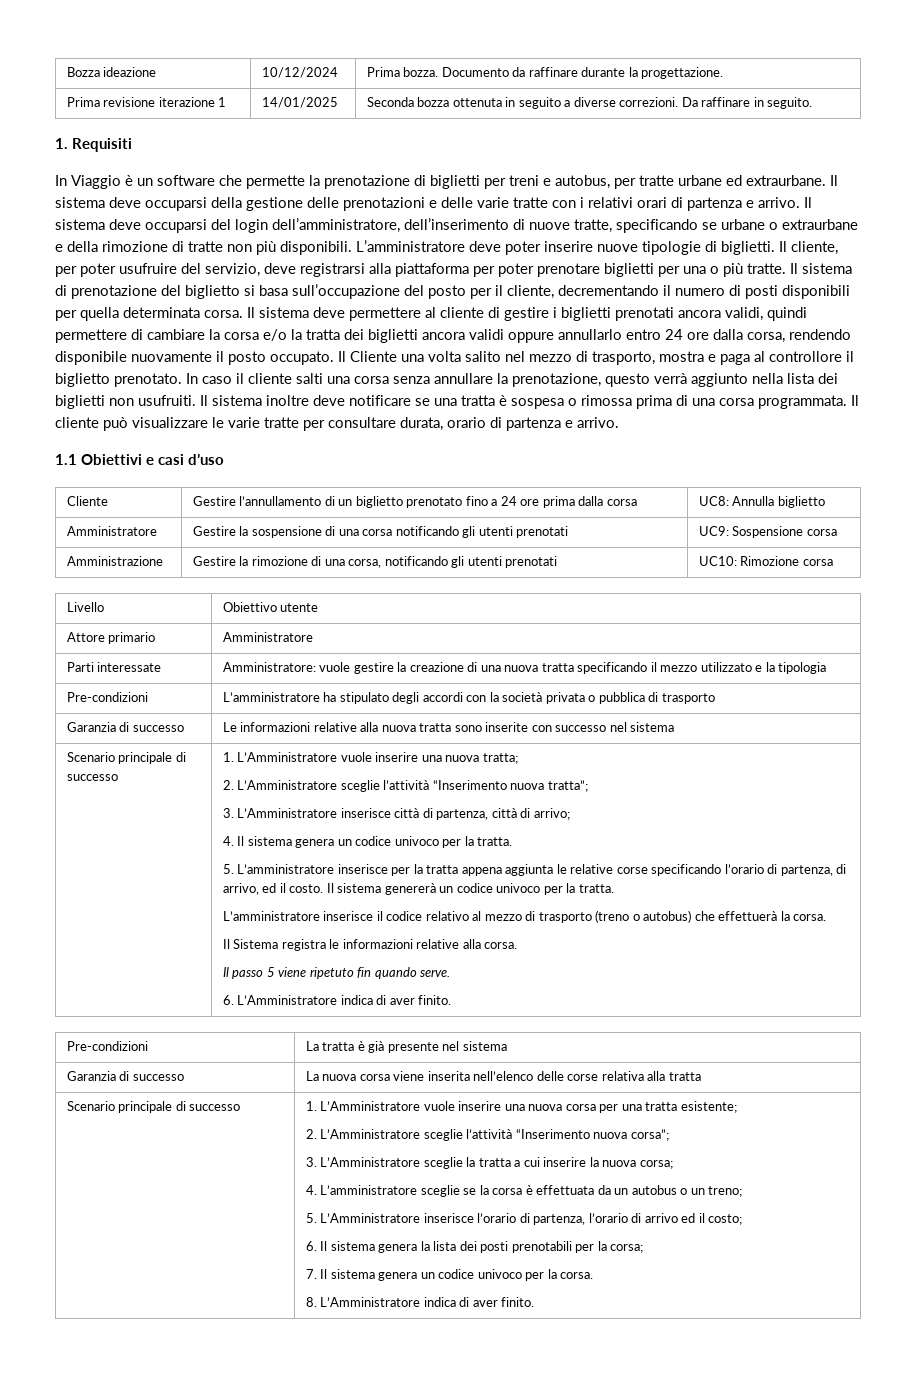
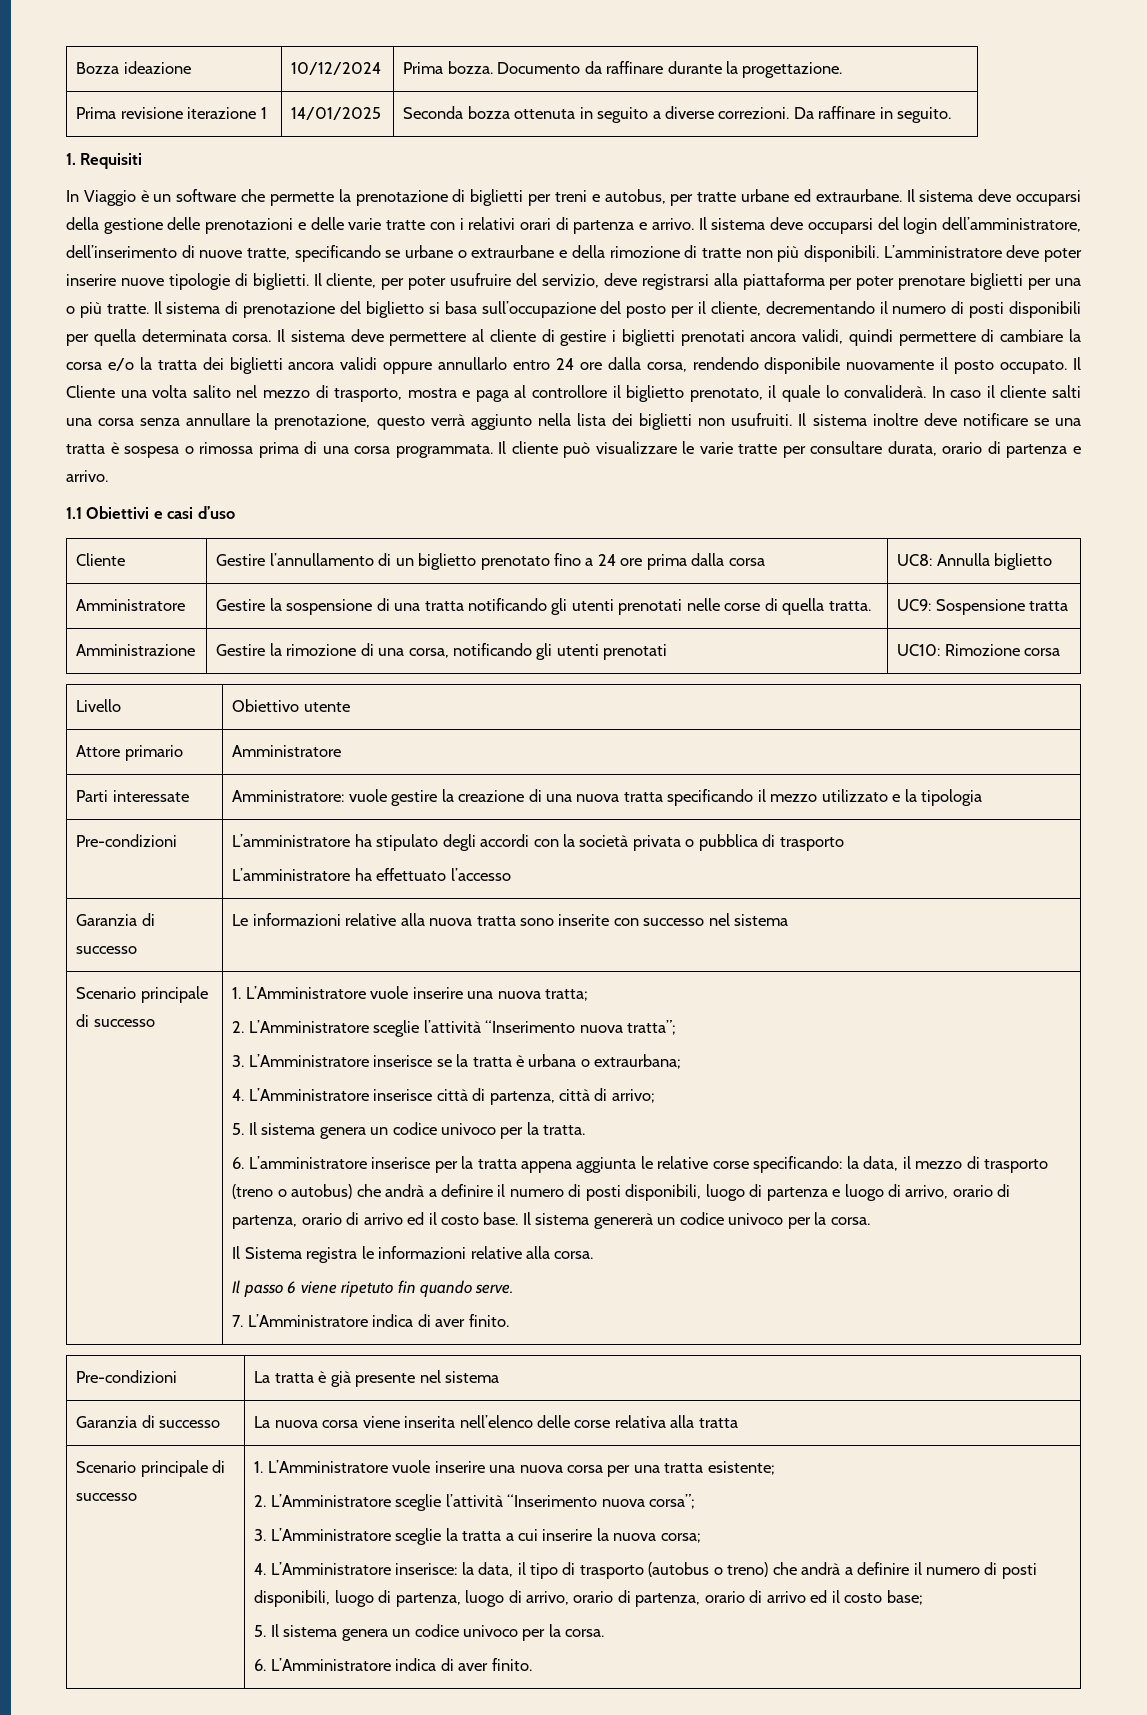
- Il Cliente una volta salito nel mezzo di trasporto, mostra e paga al controllore il biglietto prenotato.
+ Il Cliente una volta salito nel mezzo di trasporto, mostra e paga al controllore il biglietto prenotato, il quale lo convaliderà.
- Amministratore | Gestire la sospensione di una corsa notificando gli utenti prenotati | UC9: Sospensione corsa
+ Amministratore | Gestire la sospensione di una tratta notificando gli utenti prenotati nelle corse di quella tratta. | UC9: Sospensione tratta
  Pre-condizioni | L’amministratore ha stipulato degli accordi con la società privata o pubblica di trasporto
+ L’amministratore ha effettuato l’accesso
- 3. L’Amministratore inserisce città di partenza, città di arrivo;
+ 3. L’Amministratore inserisce se la tratta è urbana o extraurbana;
+ 4. L’Amministratore inserisce città di partenza, città di arrivo;
- 4. Il sistema genera un codice univoco per la tratta.
+ 5. Il sistema genera un codice univoco per la tratta.
- 5. L’amministratore inserisce per la tratta appena aggiunta le relative corse specificando l’orario di partenza, di arrivo, ed il costo.
+ 6. L’amministratore inserisce per la tratta appena aggiunta le relative corse specificando: la data, il mezzo di trasporto (treno o autobus) che andrà a definire il numero di posti disponibili, luogo di partenza e luogo di arrivo, orario di partenza, orario di arrivo ed il costo base.
- Il sistema genererà un codice univoco per la tratta.
- L’amministratore inserisce il codice relativo al mezzo di trasporto (treno o autobus) che effettuerà la corsa.
+ Il sistema genererà un codice univoco per la corsa.
- Il passo 5 viene ripetuto fin quando serve.
+ Il passo 6 viene ripetuto fin quando serve.
- 6. L’Amministratore indica di aver finito.
+ 7. L’Amministratore indica di aver finito.
- 4. L’amministratore sceglie se la corsa è effettuata da un autobus o un treno;
- 5. L’Amministratore inserisce l’orario di partenza, l’orario di arrivo ed il costo;
- 6. Il sistema genera la lista dei posti prenotabili per la corsa;
- 7. Il sistema genera un codice univoco per la corsa.
+ 4. L’Amministratore inserisce: la data, il tipo di trasporto (autobus o treno) che andrà a definire il numero di posti disponibili, luogo di partenza, luogo di arrivo, orario di partenza, orario di arrivo ed il costo base;
+ 5. Il sistema genera un codice univoco per la corsa.
- 8. L’Amministratore indica di aver finito.
+ 6. L’Amministratore indica di aver finito.

